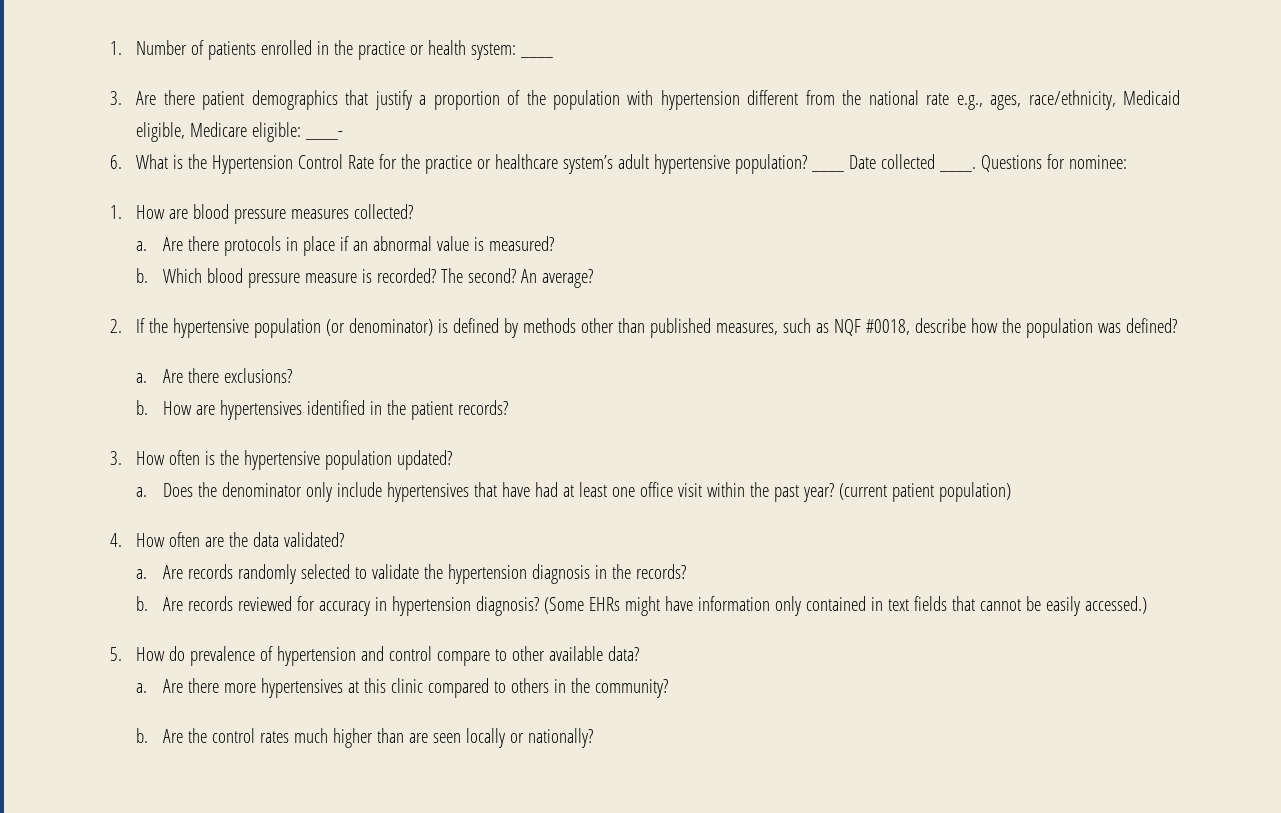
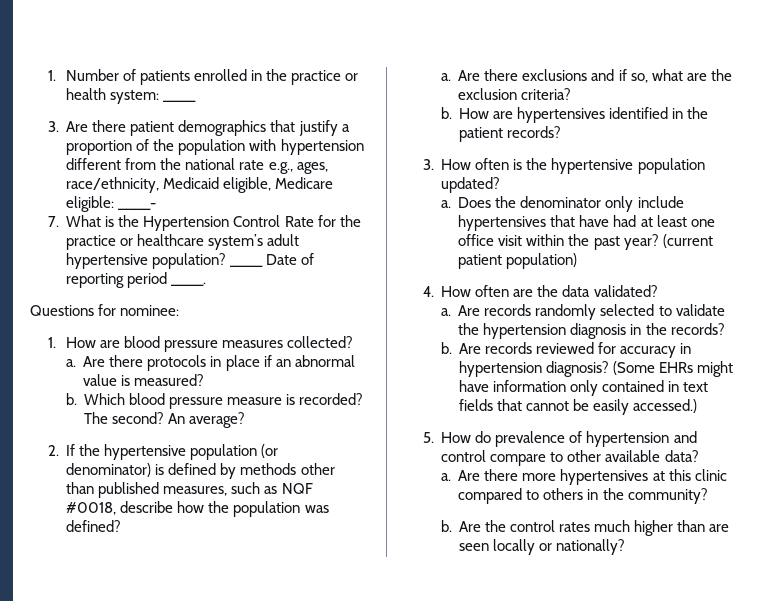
- 6. What is the Hypertension Control Rate for the practice or healthcare system’s adult hypertensive population?
+ 7. What is the Hypertension Control Rate for the practice or healthcare system’s adult hypertensive population?
- ____ Date collected ____. Questions for nominee:
+ ____ Date of reporting period ____.
+ Questions for nominee:
- Are there exclusions?
+ Are there exclusions and if so, what are the exclusion criteria?

